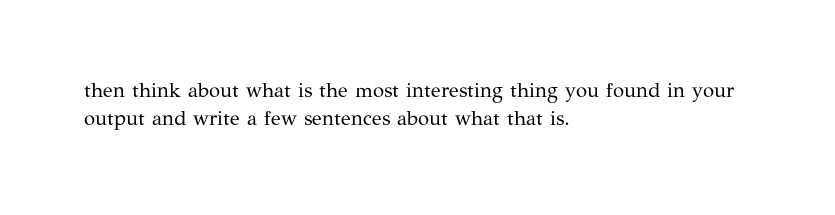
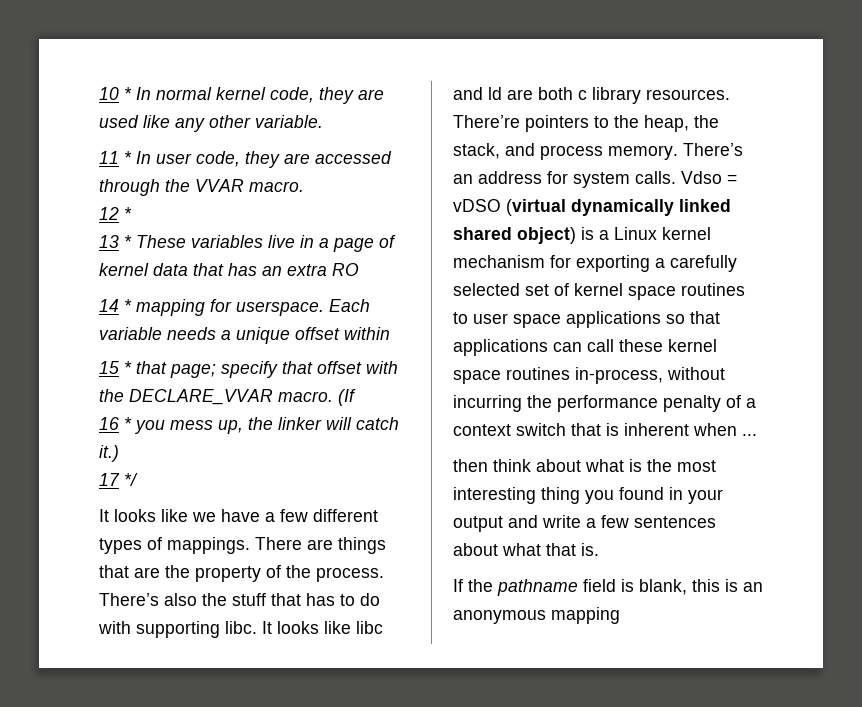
+ 10 * In normal kernel code, they are used like any other variable.
+ 11 * In user code, they are accessed through the VVAR macro.
+ 12 *
+ 13 * These variables live in a page of kernel data that has an extra RO
+ 14 * mapping for userspace. Each variable needs a unique offset within
+ 15 * that page; specify that offset with the DECLARE_VVAR macro. (If
+ 16 * you mess up, the linker will catch it.)
+ 17 */
+ It looks like we have a few different types of mappings. There are things that are the property of the process. There’s also the stuff that has to do with supporting libc. It looks like libc and ld are both c library resources. There’re pointers to the heap, the stack, and process memory. There’s an address for system calls. Vdso = vDSO (virtual dynamically linked shared object) is a Linux kernel mechanism for exporting a carefully selected set of kernel space routines to user space applications so that applications can call these kernel space routines in-process, without incurring the performance penalty of a context switch that is inherent when ...
+ If the pathname field is blank, this is an anonymous mapping

